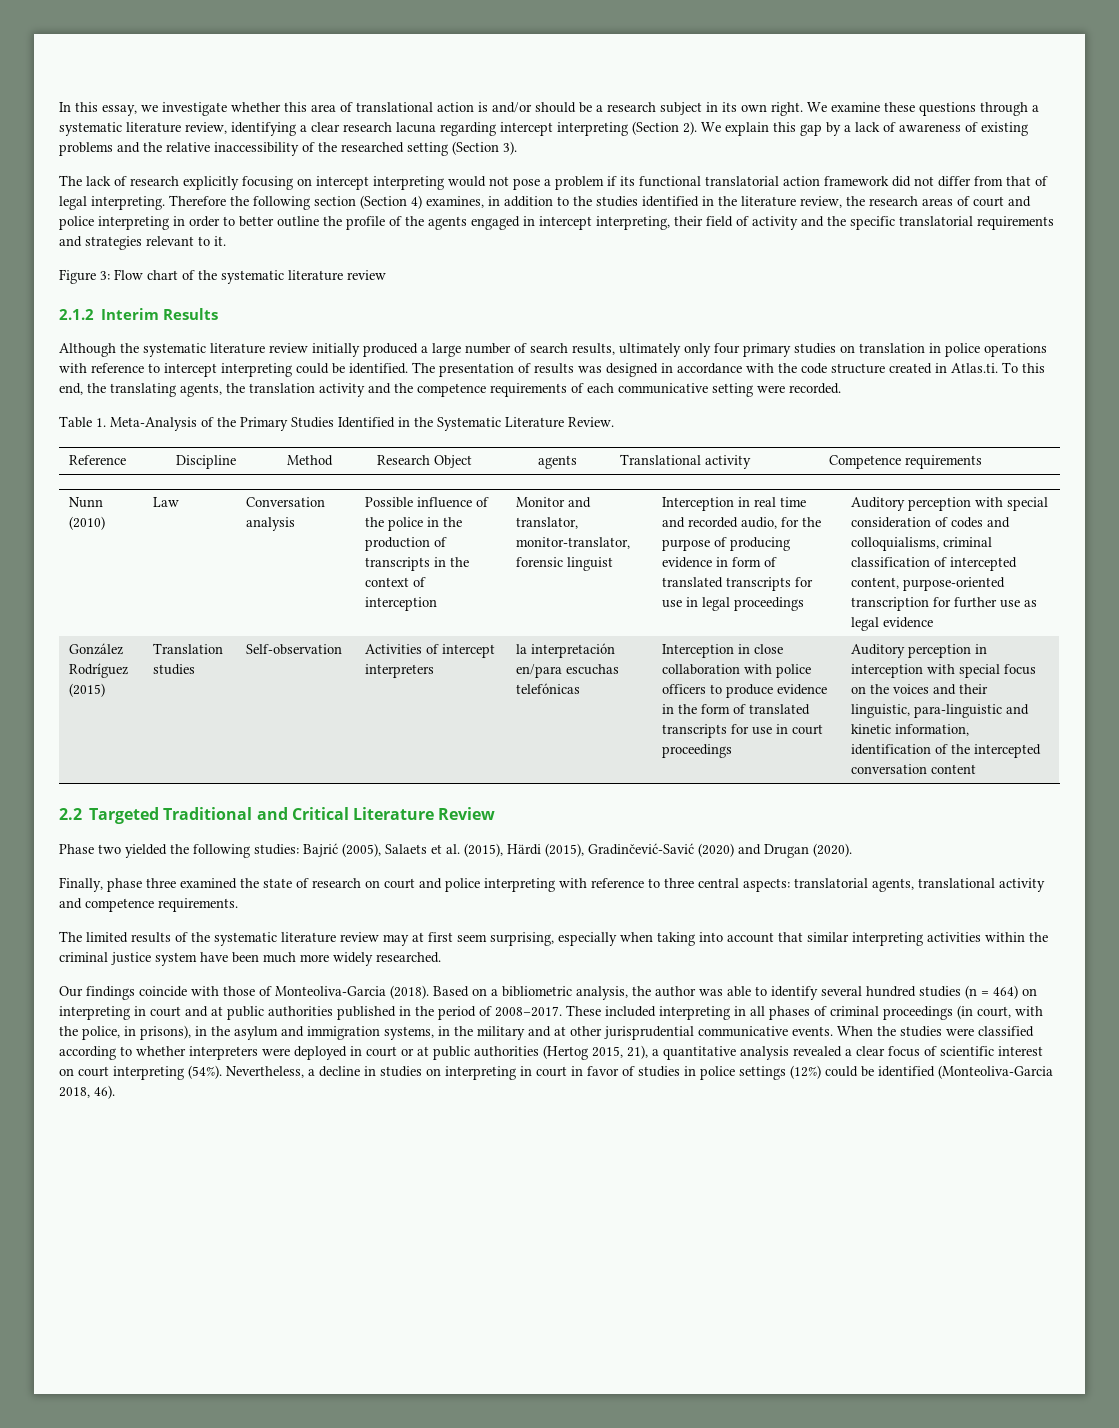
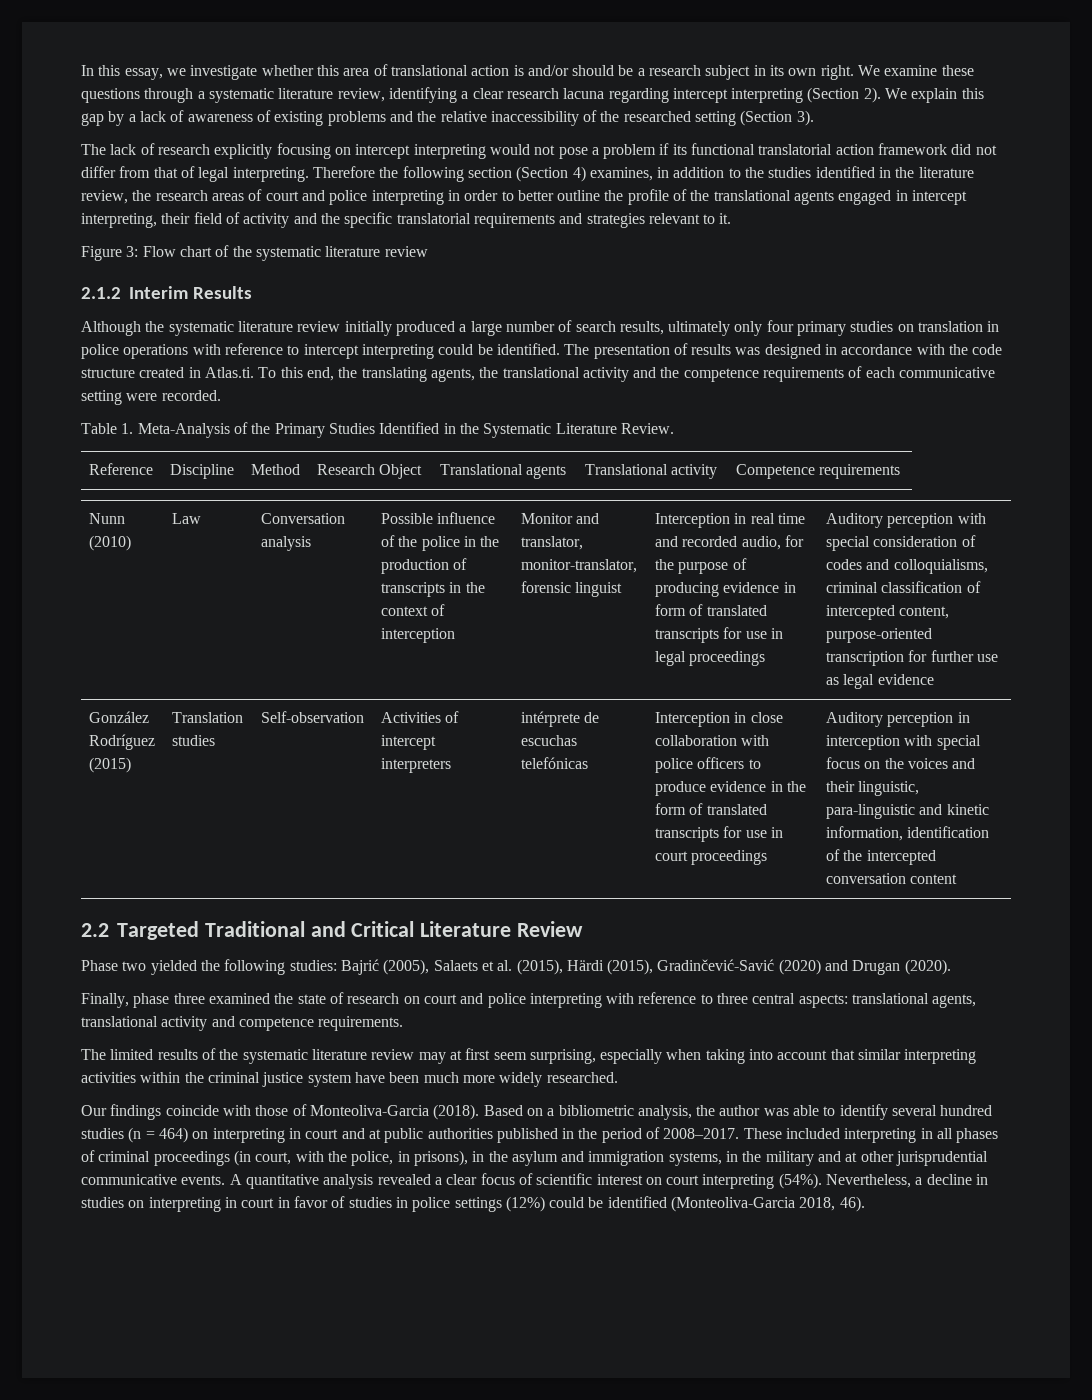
- Therefore the following section (Section 4) examines, in addition to the studies identified in the literature review, the research areas of court and police interpreting in order to better outline the profile of the agents engaged in intercept interpreting, their field of activity and the specific translatorial requirements and strategies relevant to it.
+ Therefore the following section (Section 4) examines, in addition to the studies identified in the literature review, the research areas of court and police interpreting in order to better outline the profile of the translational agents engaged in intercept interpreting, their field of activity and the specific translatorial requirements and strategies relevant to it.
- The presentation of results was designed in accordance with the code structure created in Atlas.ti. To this end, the translating agents, the translation activity and the competence requirements of each communicative setting were recorded.
+ The presentation of results was designed in accordance with the code structure created in Atlas.ti. To this end, the translating agents, the translational activity and the competence requirements of each communicative setting were recorded.
- Reference | Discipline | Method | Research Object | agents | Translational activity | Competence requirements
+ Reference | Discipline | Method | Research Object | Translational agents | Translational activity | Competence requirements
- la interpretación en/para escuchas telefónicas
+ intérprete de escuchas telefónicas
- Finally, phase three examined the state of research on court and police interpreting with reference to three central aspects: translatorial agents, translational activity and competence requirements.
+ Finally, phase three examined the state of research on court and police interpreting with reference to three central aspects: translational agents, translational activity and competence requirements.
- When the studies were classified according to whether interpreters were deployed in court or at public authorities (Hertog 2015, 21), a quantitative analysis revealed a clear focus of scientific interest on court interpreting (54%).
+ A quantitative analysis revealed a clear focus of scientific interest on court interpreting (54%).

